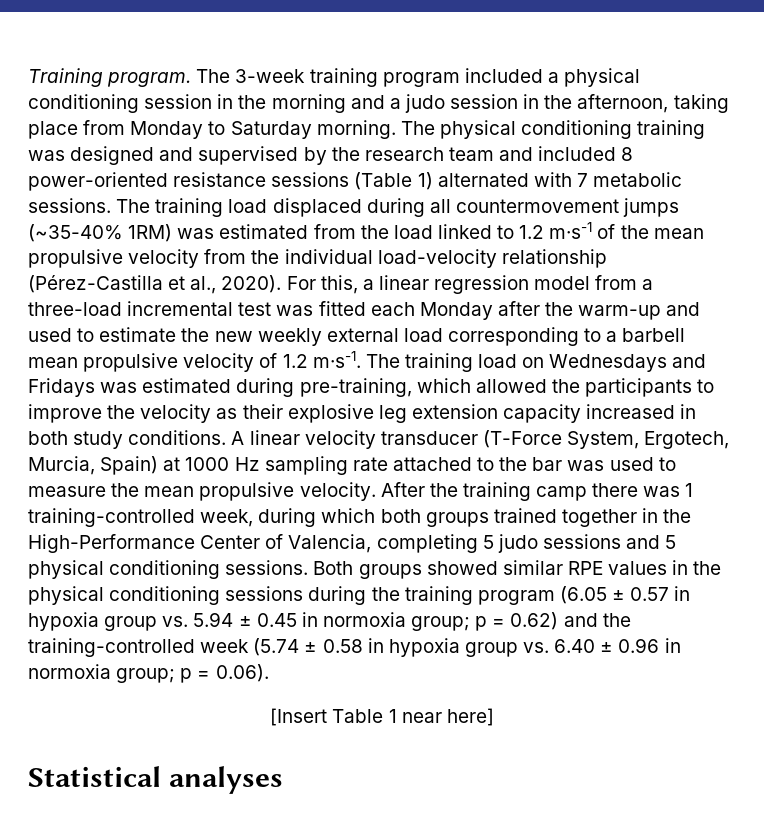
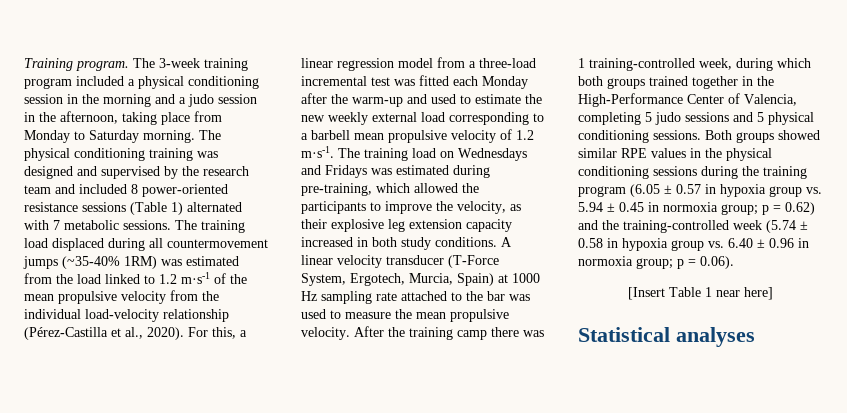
- The training load on Wednesdays and Fridays was estimated during pre-training, which allowed the participants to improve the velocity as their explosive leg extension capacity increased in both study conditions.
+ The training load on Wednesdays and Fridays was estimated during pre-training, which allowed the participants to improve the velocity, as their explosive leg extension capacity increased in both study conditions.

